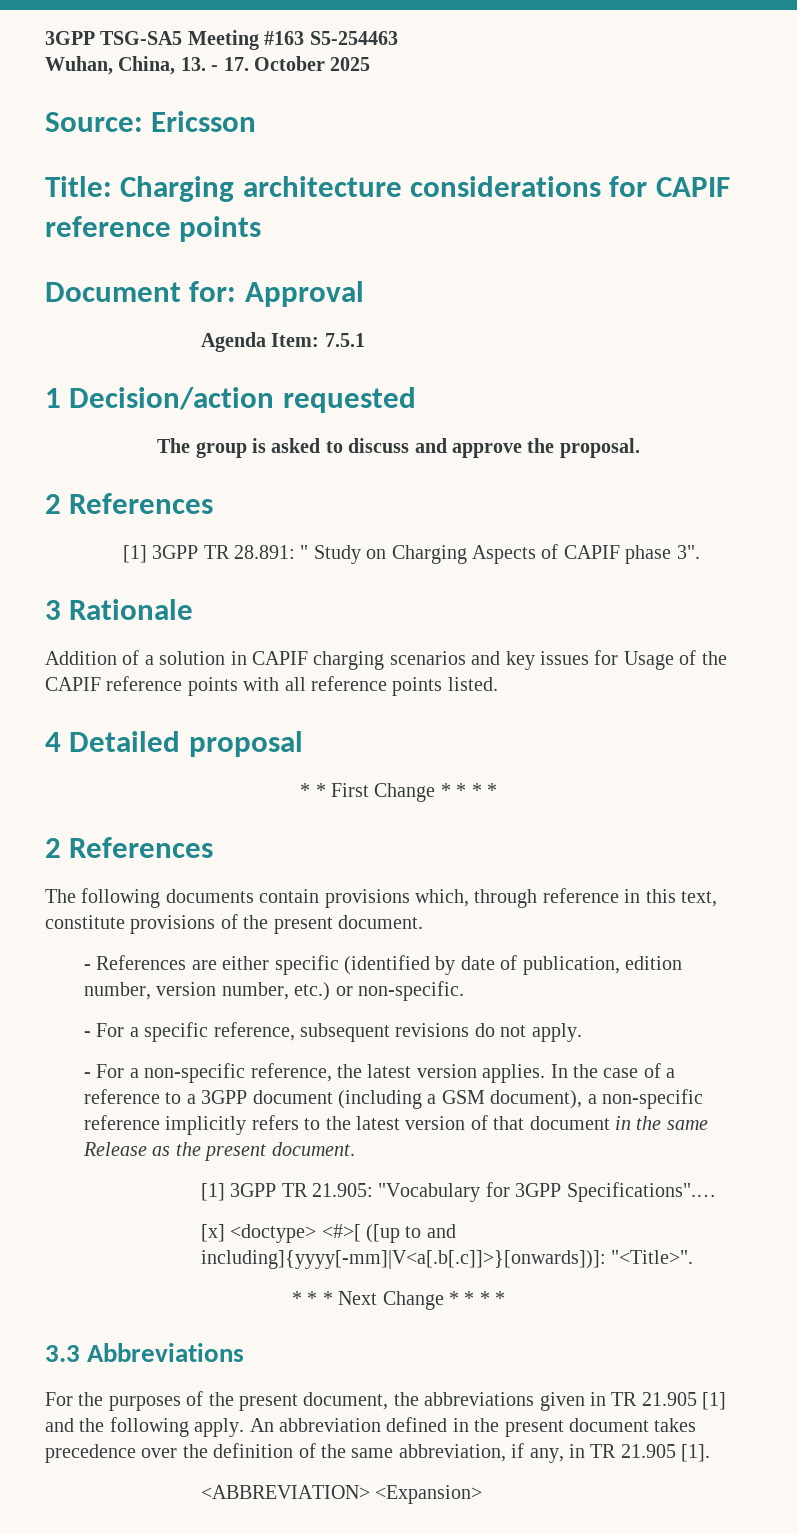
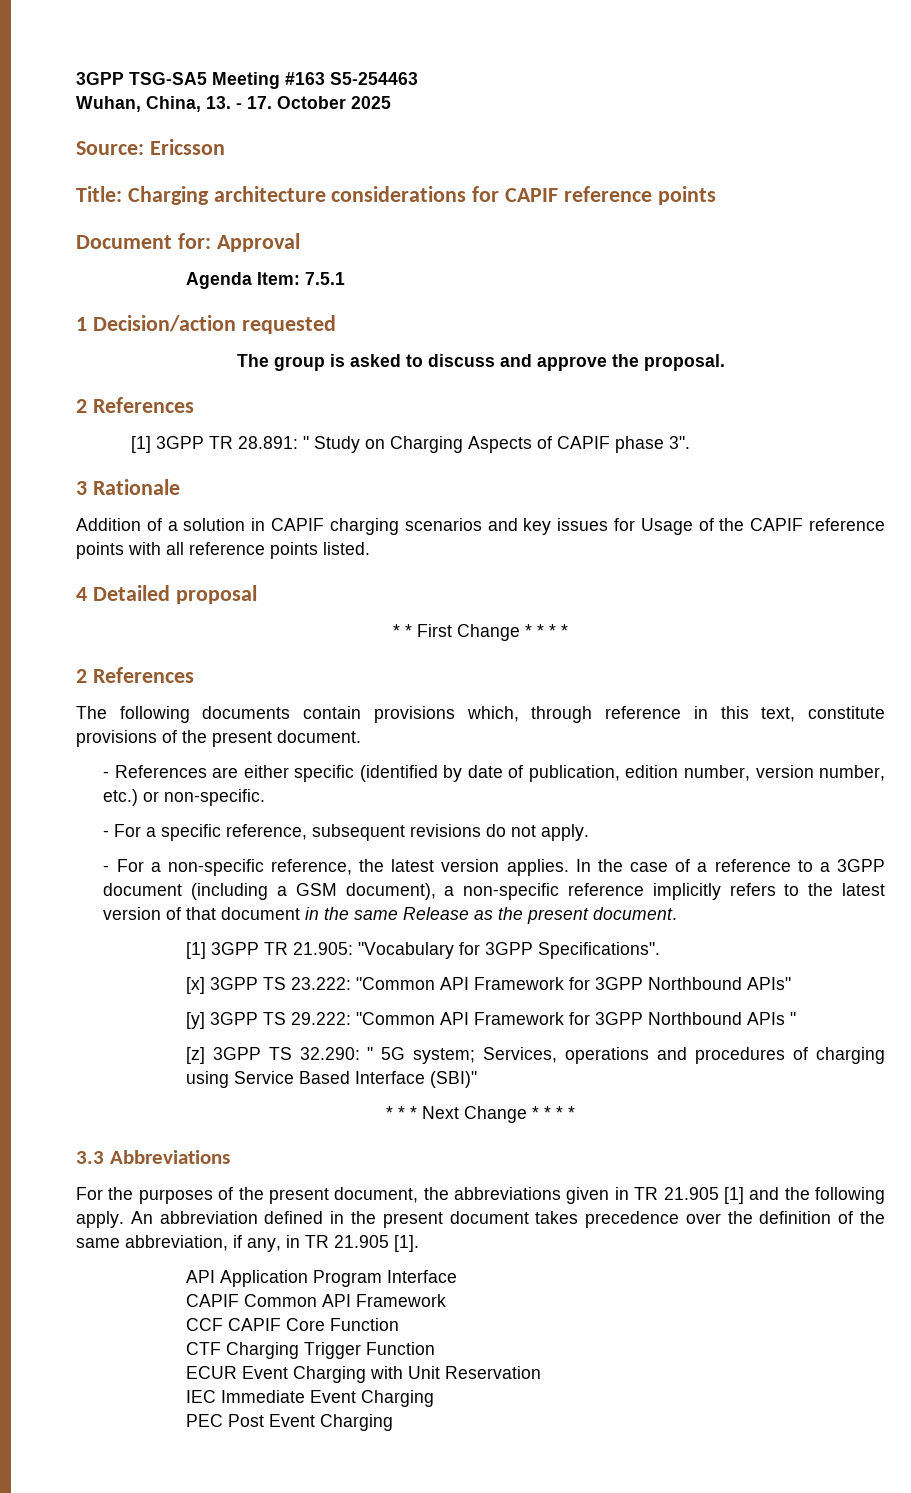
- [1] 3GPP TR 21.905: "Vocabulary for 3GPP Specifications".…
+ [1] 3GPP TR 21.905: "Vocabulary for 3GPP Specifications".
- [x] <doctype> <#>[ ([up to and including]{yyyy[-mm]|V<a[.b[.c]]>}[onwards])]: "<Title>".
+ [x] 3GPP TS 23.222: "Common API Framework for 3GPP Northbound APIs"
+ [y] 3GPP TS 29.222: "Common API Framework for 3GPP Northbound APIs "
+ [z] 3GPP TS 32.290: " 5G system; Services, operations and procedures of charging using Service Based Interface (SBI)"
- <ABBREVIATION> <Expansion>
+ API Application Program Interface
+ CAPIF Common API Framework
+ CCF CAPIF Core Function
+ CTF Charging Trigger Function
+ ECUR Event Charging with Unit Reservation
+ IEC Immediate Event Charging
+ PEC Post Event Charging

